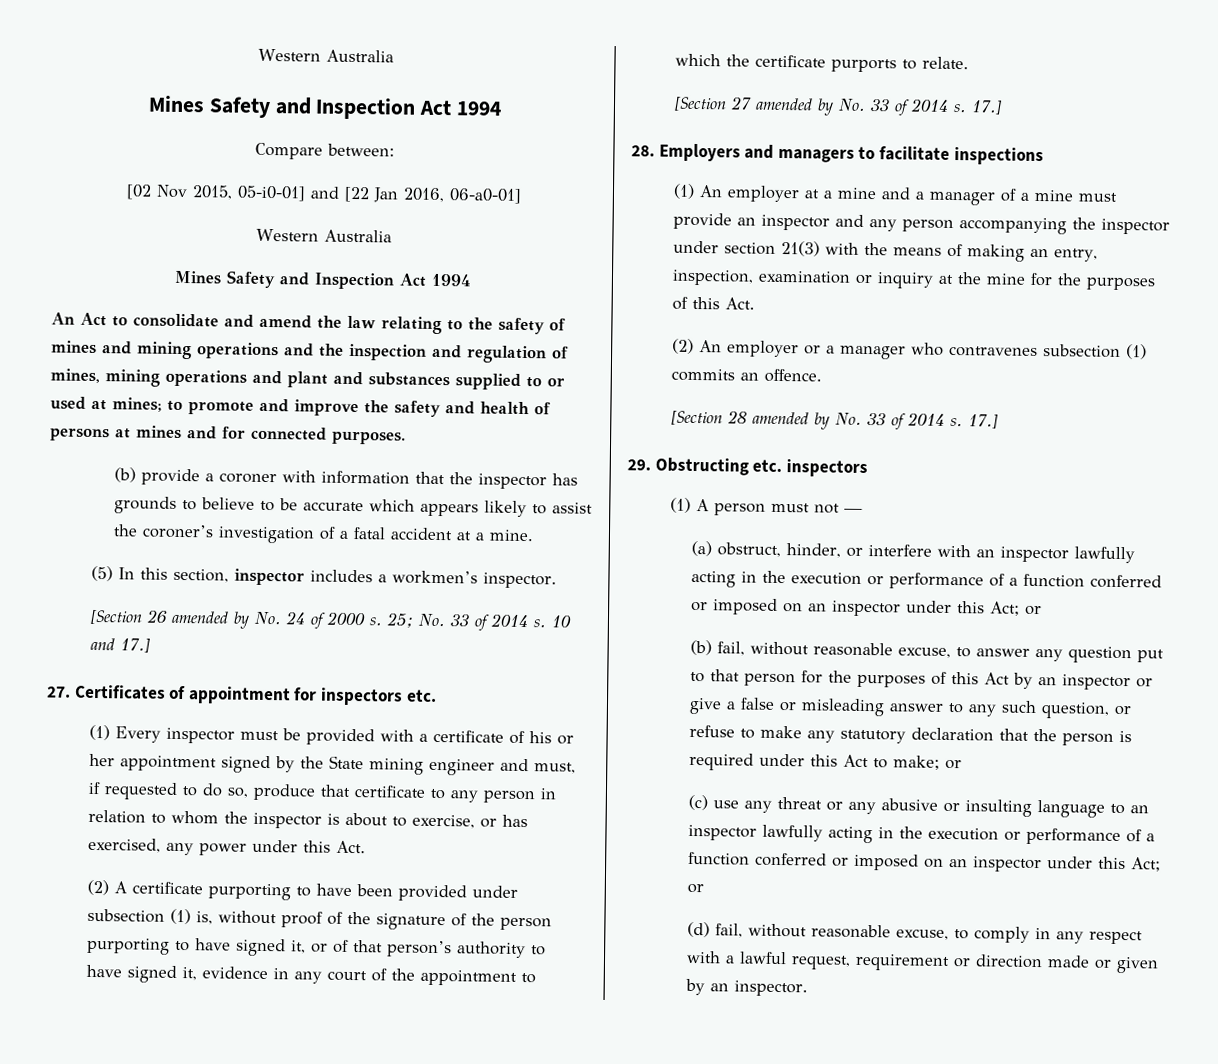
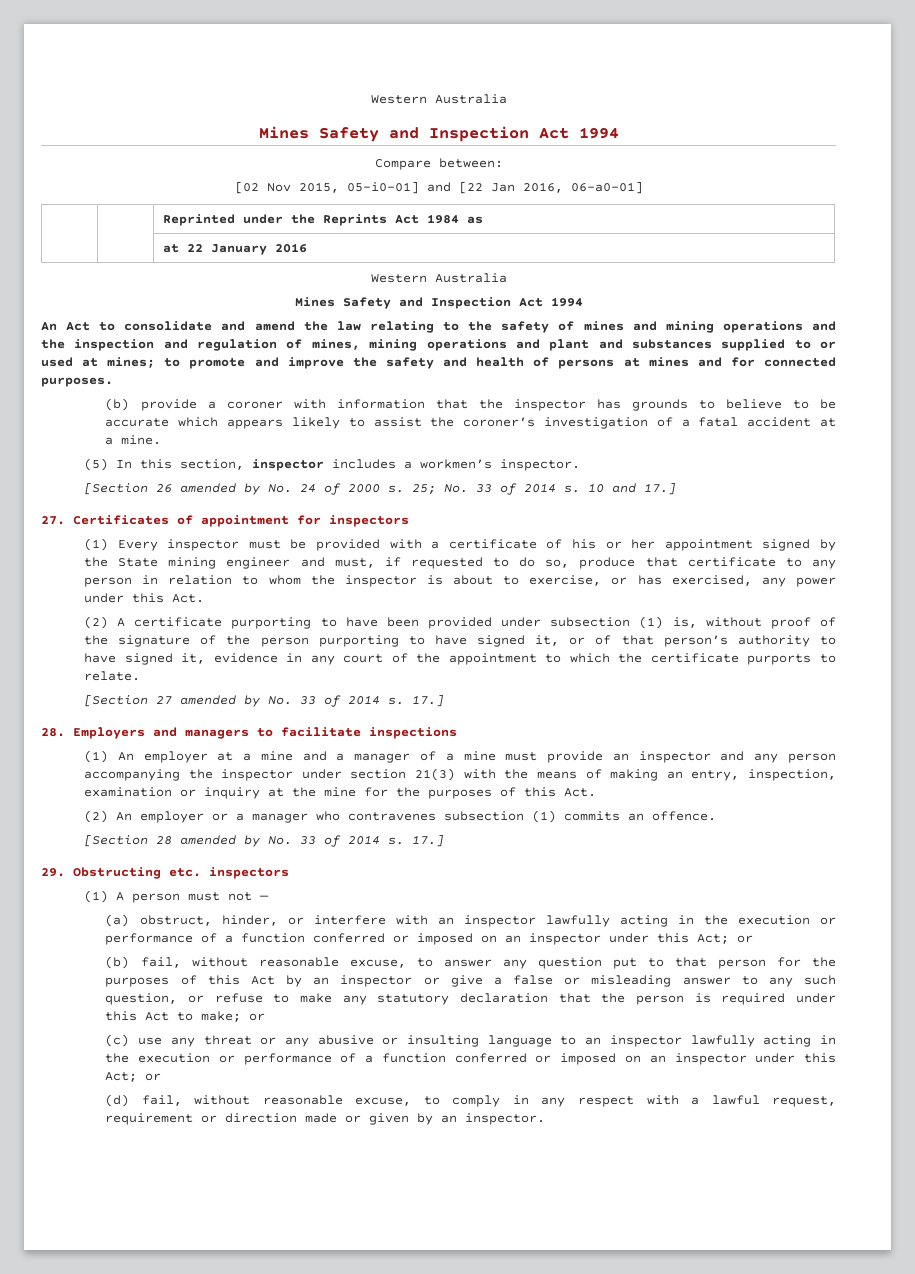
+ | | Reprinted under the Reprints Act 1984 as
+ | | at 22 January 2016
- 27. Certificates of appointment for inspectors etc.
+ 27. Certificates of appointment for inspectors

